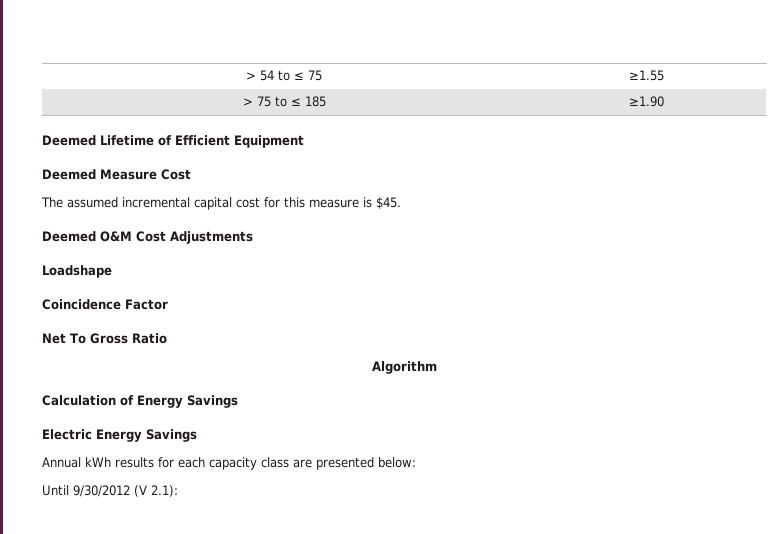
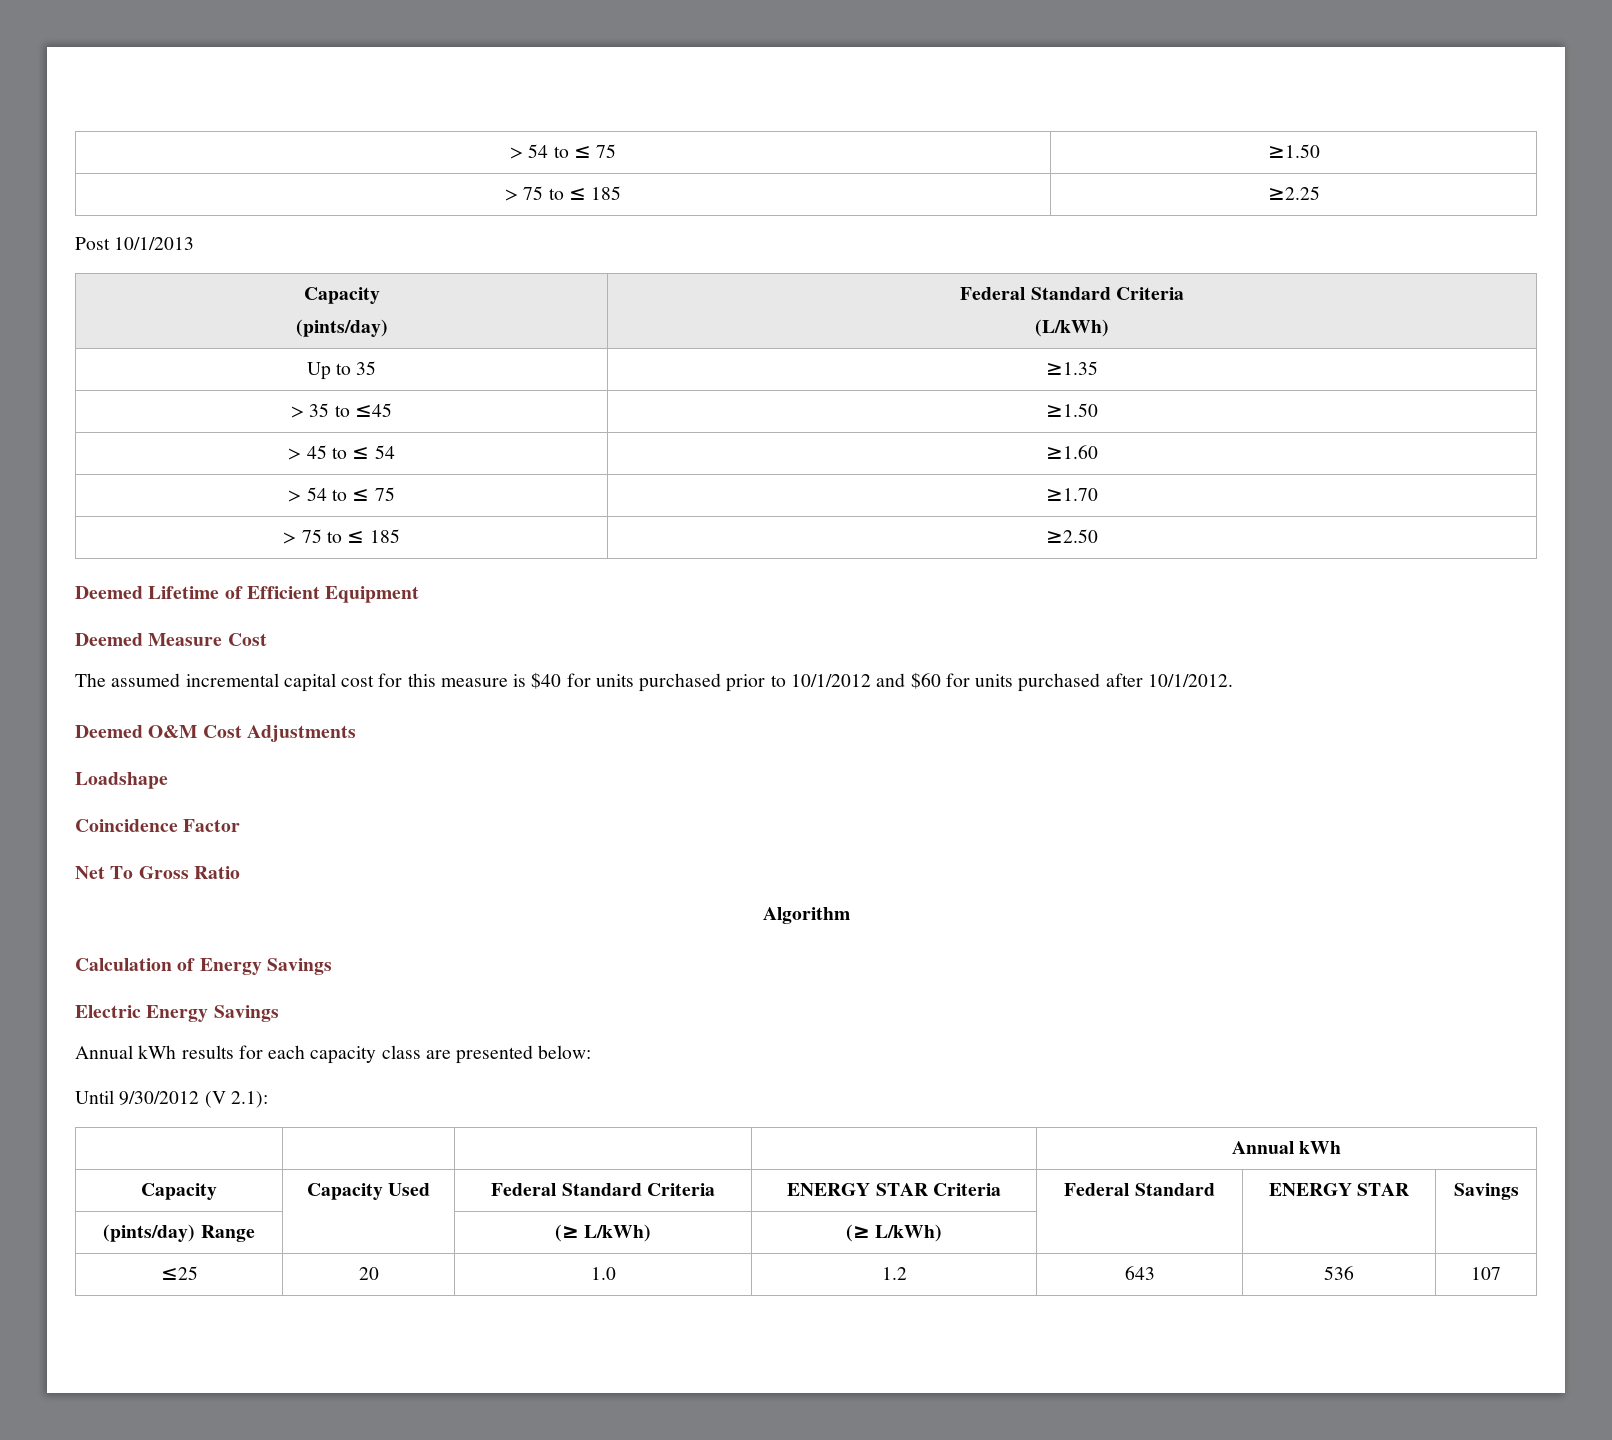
- > 54 to ≤ 75 | ≥1.55
- > 75 to ≤ 185 | ≥1.90
+ > 54 to ≤ 75 | ≥1.50
+ > 75 to ≤ 185 | ≥2.25
+ Post 10/1/2013
+ Capacity
+ (pints/day) | Federal Standard Criteria
+ (L/kWh)
+ Up to 35 | ≥1.35
+ > 35 to ≤45 | ≥1.50
+ > 45 to ≤ 54 | ≥1.60
+ > 54 to ≤ 75 | ≥1.70
+ > 75 to ≤ 185 | ≥2.50
- The assumed incremental capital cost for this measure is $45.
+ The assumed incremental capital cost for this measure is $40 for units purchased prior to 10/1/2012 and $60 for units purchased after 10/1/2012.
+ | | | | Annual kWh
+ Capacity | Capacity Used | Federal Standard Criteria | ENERGY STAR Criteria | Federal Standard | ENERGY STAR | Savings
+ (pints/day) Range | | (≥ L/kWh) | (≥ L/kWh) | | |
+ ≤25 | 20 | 1.0 | 1.2 | 643 | 536 | 107

